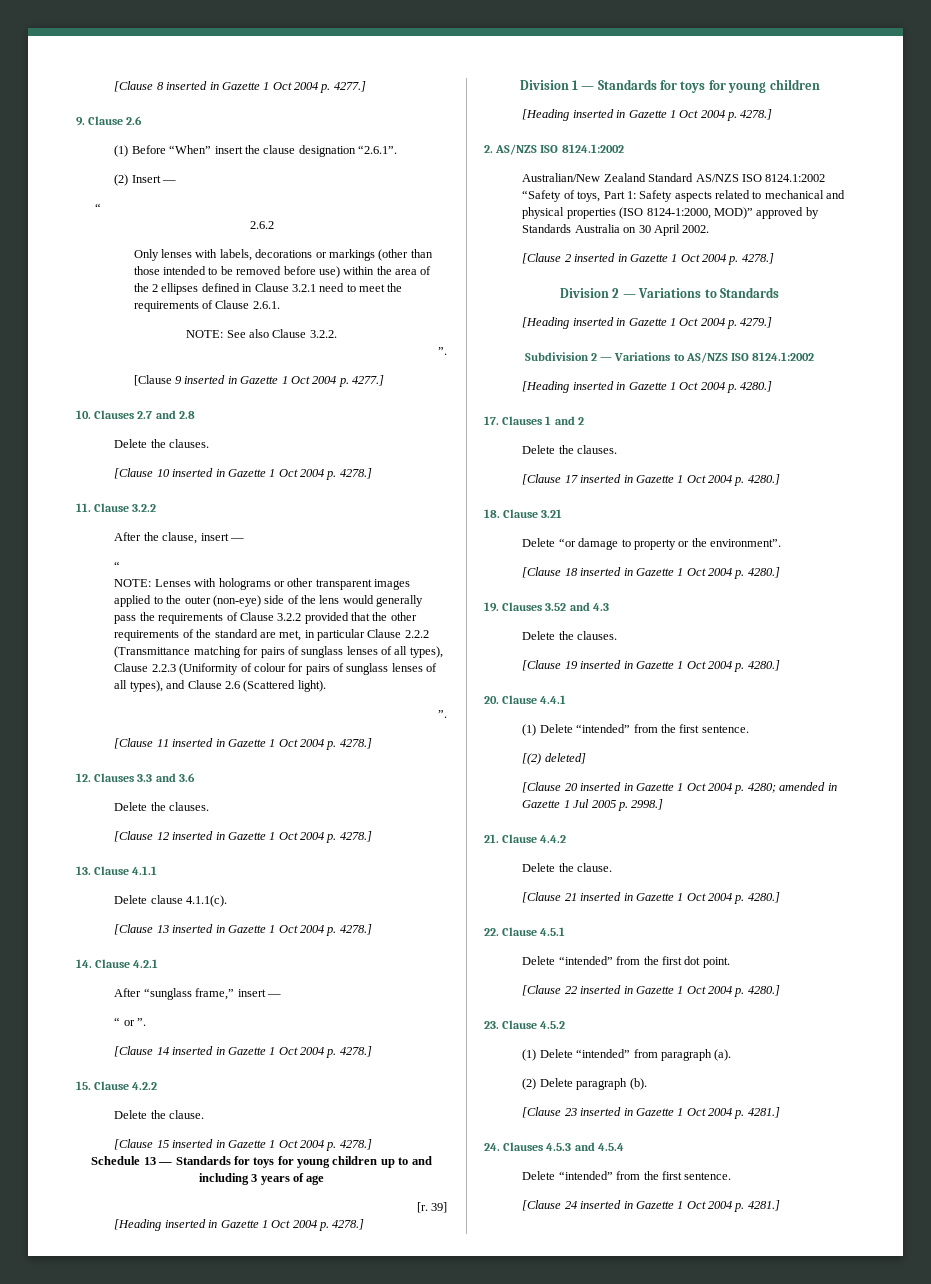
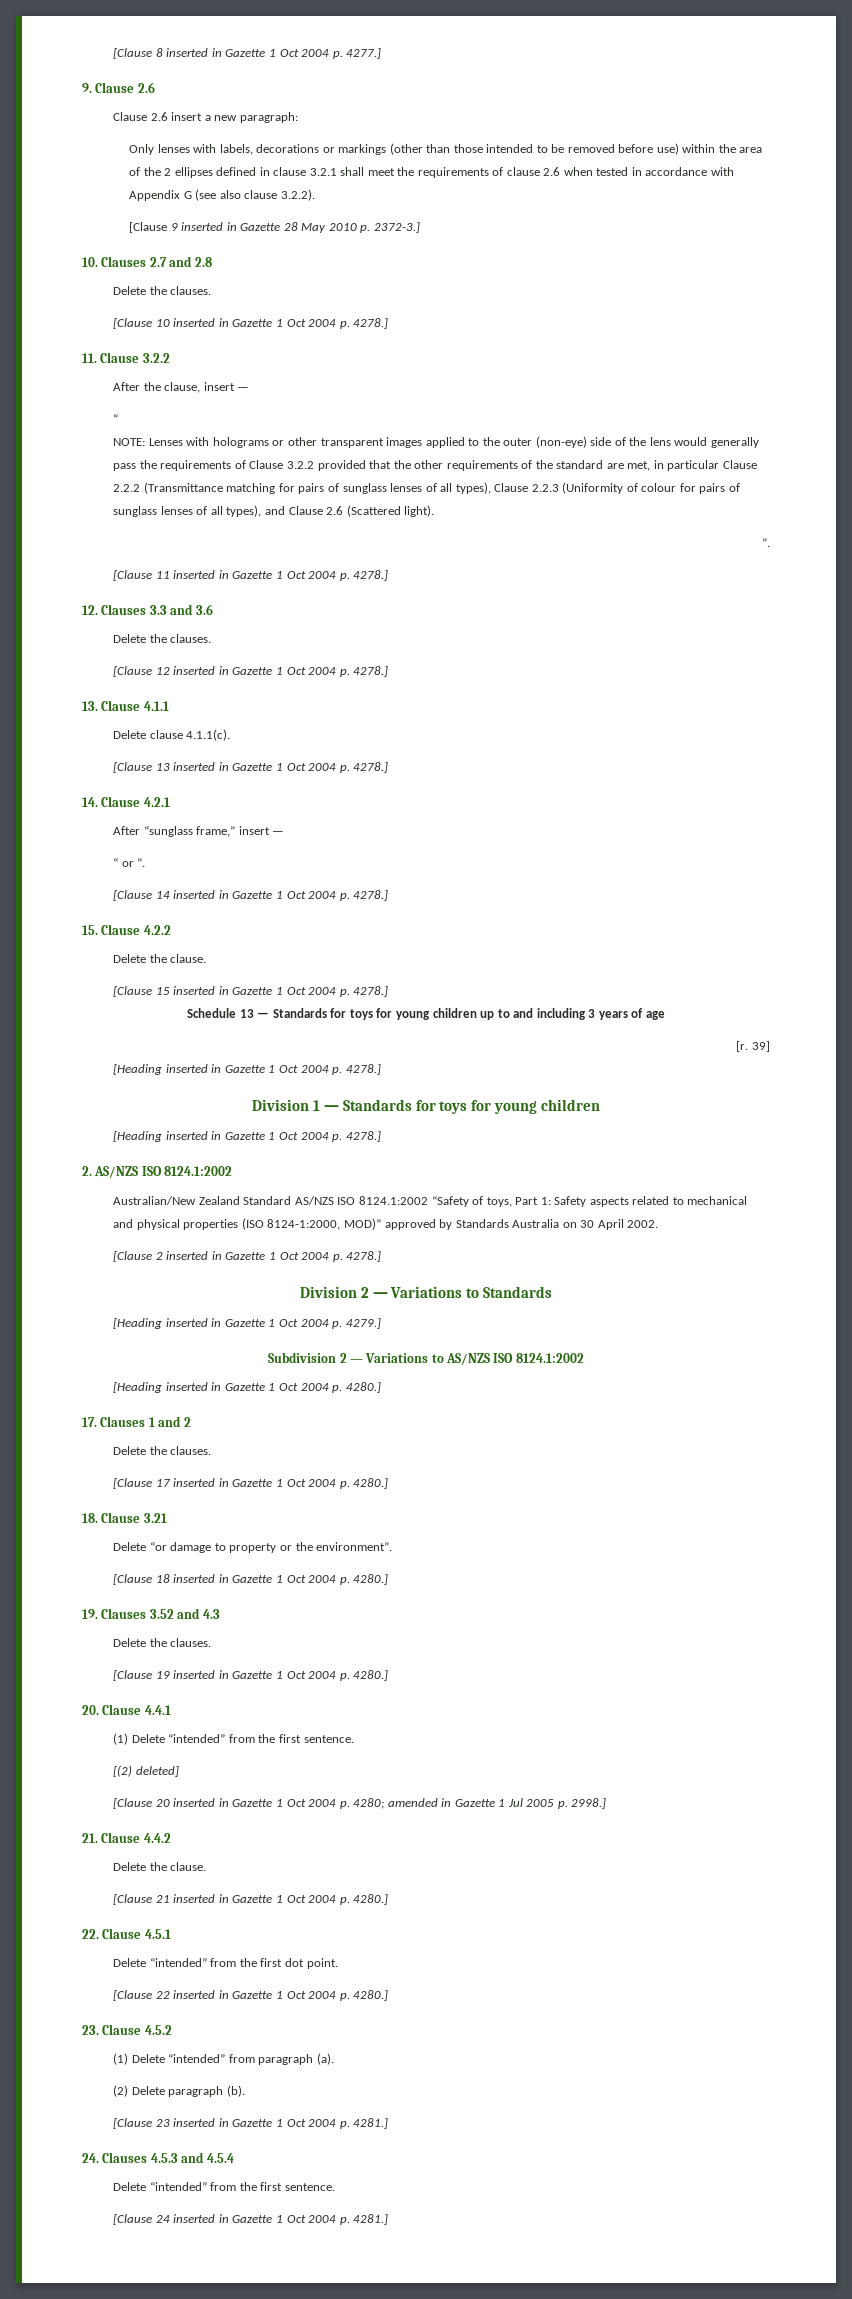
- (1) Before “When” insert the clause designation “2.6.1”.
- (2) Insert —
- “
- 2.6.2
+ Clause 2.6 insert a new paragraph:
- Only lenses with labels, decorations or markings (other than those intended to be removed before use) within the area of the 2 ellipses defined in Clause 3.2.1 need to meet the requirements of Clause 2.6.1.
- NOTE: See also Clause 3.2.2.
- ”.
+ Only lenses with labels, decorations or markings (other than those intended to be removed before use) within the area of the 2 ellipses defined in clause 3.2.1 shall meet the requirements of clause 2.6 when tested in accordance with Appendix G (see also clause 3.2.2).
- [Clause 9 inserted in Gazette 1 Oct 2004 p. 4277.]
+ [Clause 9 inserted in Gazette 28 May 2010 p. 2372-3.]

